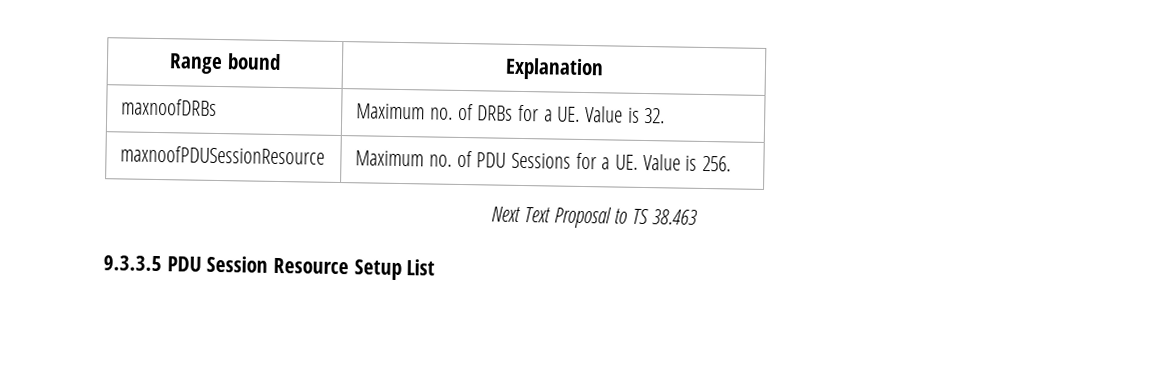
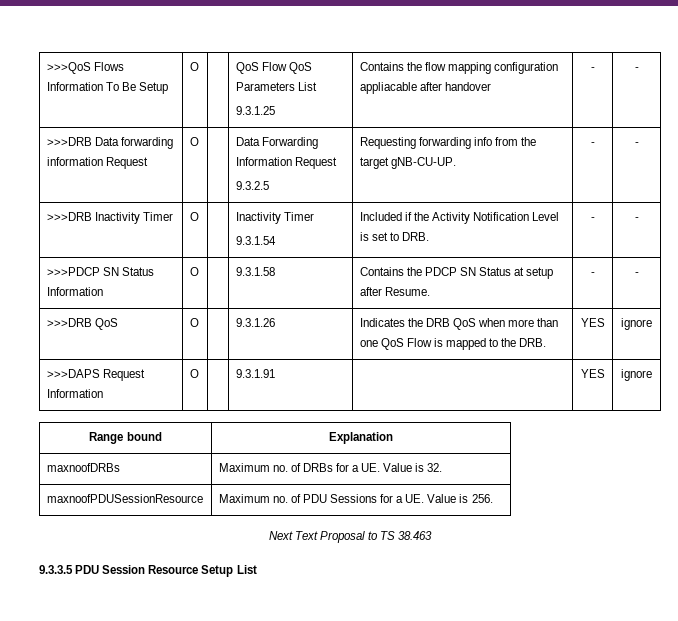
+ >>>QoS Flows Information To Be Setup | O | | QoS Flow QoS Parameters List
+ 9.3.1.25 | Contains the flow mapping configuration appliacable after handover | - | -
+ >>>DRB Data forwarding information Request | O | | Data Forwarding Information Request
+ 9.3.2.5 | Requesting forwarding info from the target gNB-CU-UP. | - | -
+ >>>DRB Inactivity Timer | O | | Inactivity Timer
+ 9.3.1.54 | Included if the Activity Notification Level is set to DRB. | - | -
+ >>>PDCP SN Status Information | O | | 9.3.1.58 | Contains the PDCP SN Status at setup after Resume. | - | -
+ >>>DRB QoS | O | | 9.3.1.26 | Indicates the DRB QoS when more than one QoS Flow is mapped to the DRB. | YES | ignore
+ >>>DAPS Request Information | O | | 9.3.1.91 | | YES | ignore

